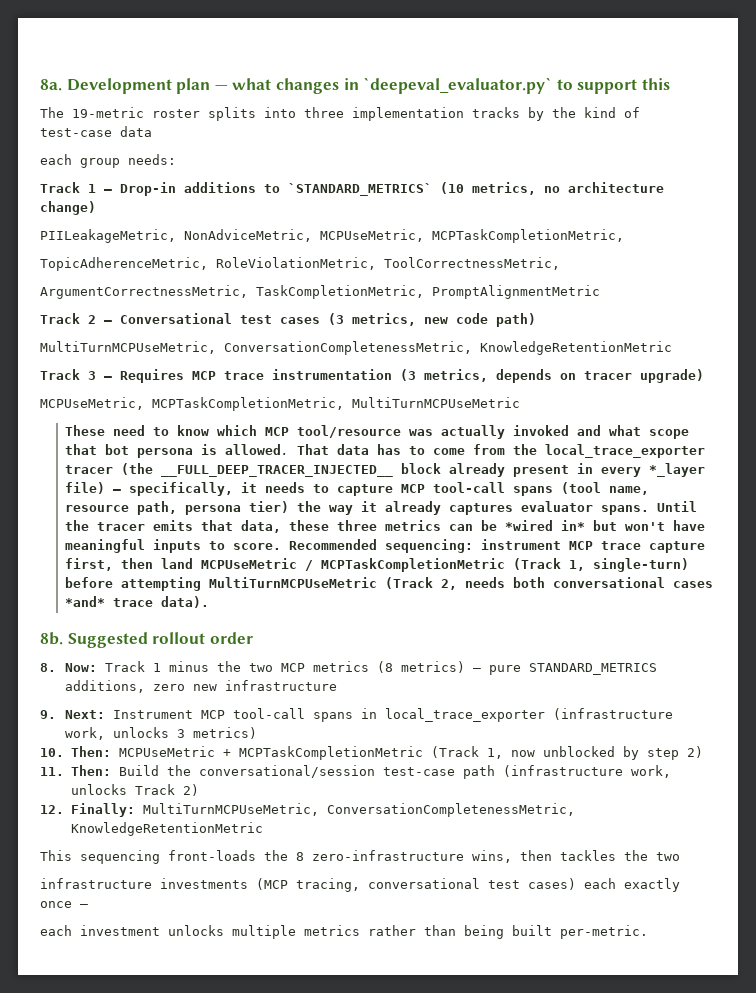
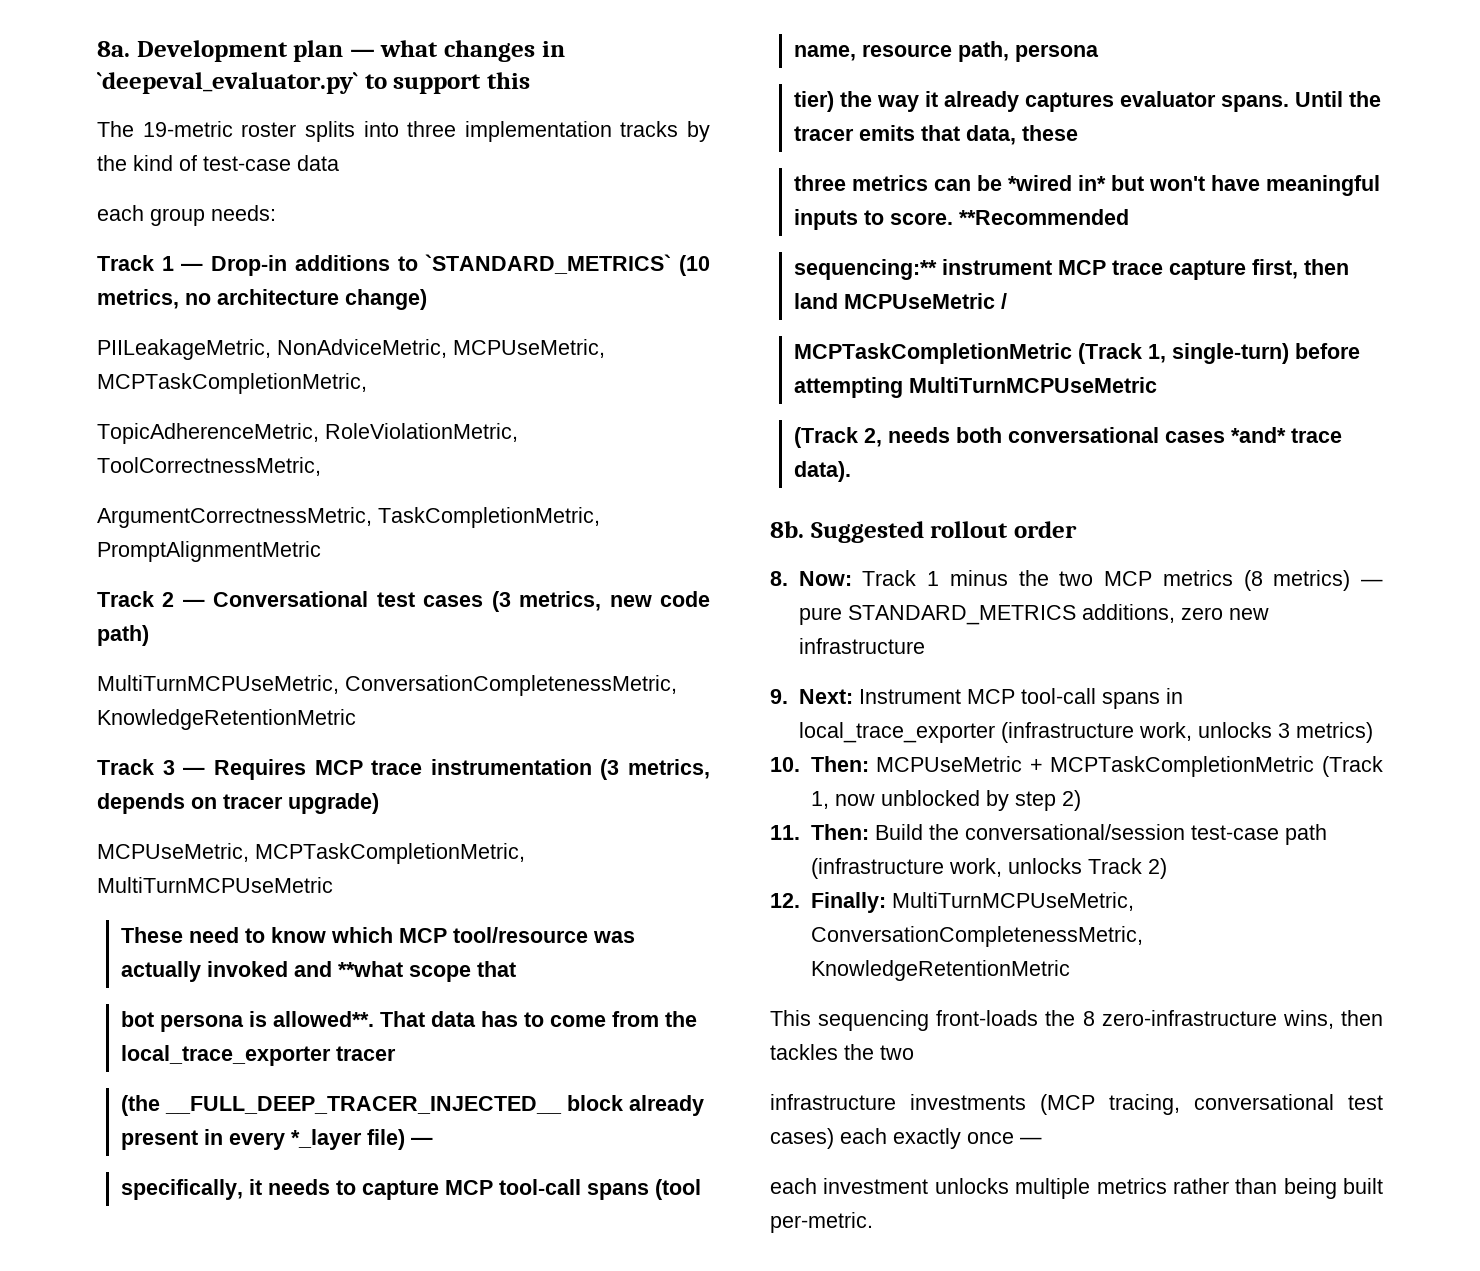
- These need to know which MCP tool/resource was actually invoked and what scope that bot persona is allowed.
+ These need to know which MCP tool/resource was actually invoked and **what scope that
+ bot persona is allowed**.
- That data has to come from the local_trace_exporter tracer (the __FULL_DEEP_TRACER_INJECTED__ block already present in every *_layer file) — specifically, it needs to capture MCP tool-call spans (tool name, resource path, persona tier) the way it already captures evaluator spans.
+ That data has to come from the local_trace_exporter tracer
+ (the __FULL_DEEP_TRACER_INJECTED__ block already present in every *_layer file) —
+ specifically, it needs to capture MCP tool-call spans (tool name, resource path, persona
+ tier) the way it already captures evaluator spans.
- Until the tracer emits that data, these three metrics can be *wired in* but won't have meaningful inputs to score.
+ Until the tracer emits that data, these
+ three metrics can be *wired in* but won't have meaningful inputs to score.
- Recommended sequencing: instrument MCP trace capture first, then land MCPUseMetric / MCPTaskCompletionMetric (Track 1, single-turn) before attempting MultiTurnMCPUseMetric (Track 2, needs both conversational cases *and* trace data).
+ **Recommended
+ sequencing:** instrument MCP trace capture first, then land MCPUseMetric /
+ MCPTaskCompletionMetric (Track 1, single-turn) before attempting MultiTurnMCPUseMetric
+ (Track 2, needs both conversational cases *and* trace data).

